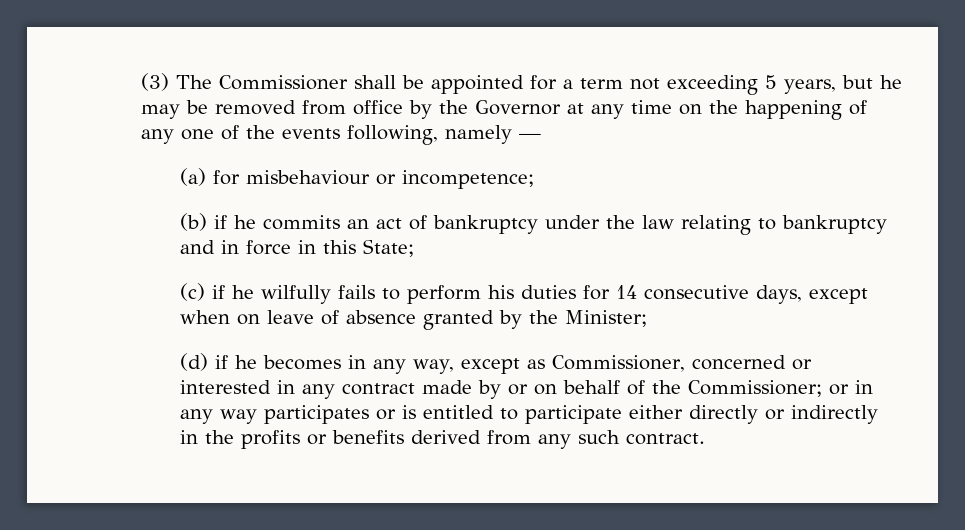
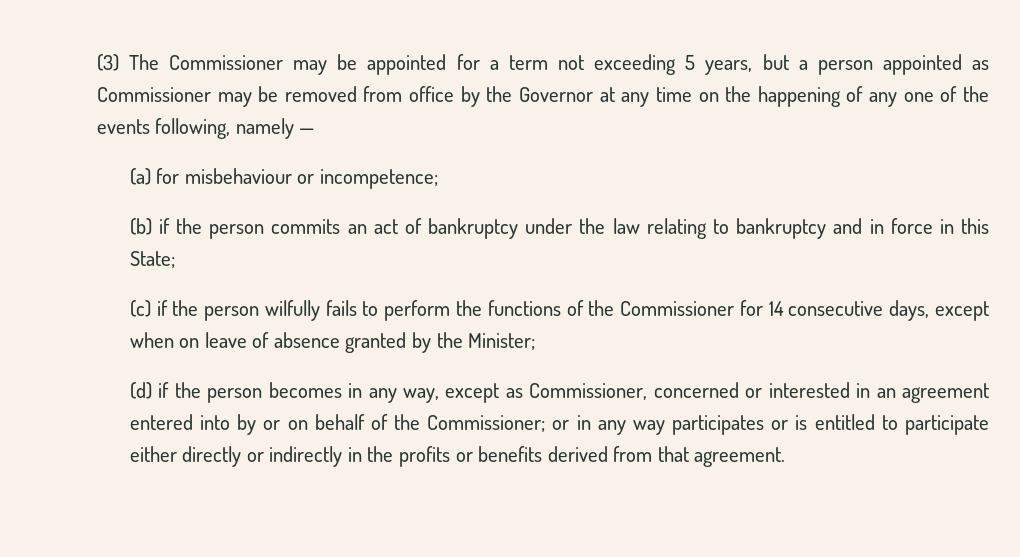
- (3) The Commissioner shall be appointed for a term not exceeding 5 years, but he may be removed from office by the Governor at any time on the happening of any one of the events following, namely —
+ (3) The Commissioner may be appointed for a term not exceeding 5 years, but a person appointed as Commissioner may be removed from office by the Governor at any time on the happening of any one of the events following, namely —
- (b) if he commits an act of bankruptcy under the law relating to bankruptcy and in force in this State;
+ (b) if the person commits an act of bankruptcy under the law relating to bankruptcy and in force in this State;
- (c) if he wilfully fails to perform his duties for 14 consecutive days, except when on leave of absence granted by the Minister;
+ (c) if the person wilfully fails to perform the functions of the Commissioner for 14 consecutive days, except when on leave of absence granted by the Minister;
- (d) if he becomes in any way, except as Commissioner, concerned or interested in any contract made by or on behalf of the Commissioner; or in any way participates or is entitled to participate either directly or indirectly in the profits or benefits derived from any such contract.
+ (d) if the person becomes in any way, except as Commissioner, concerned or interested in an agreement entered into by or on behalf of the Commissioner; or in any way participates or is entitled to participate either directly or indirectly in the profits or benefits derived from that agreement.

